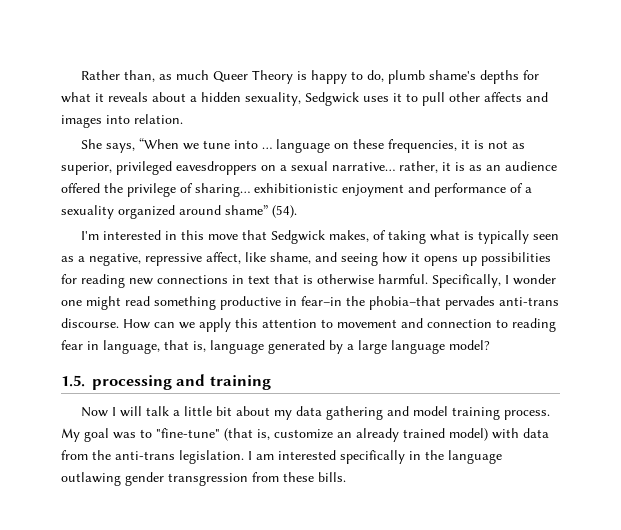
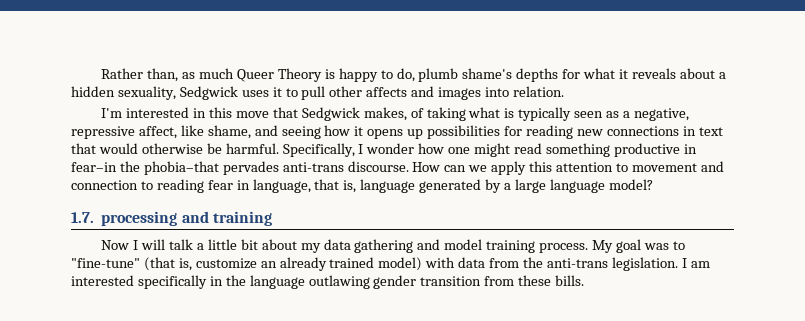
- She says, “When we tune into … language on these frequencies, it is not as superior, privileged eavesdroppers on a sexual narrative… rather, it is as an audience offered the privilege of sharing… exhibitionistic enjoyment and performance of a sexuality organized around shame” (54).
- I'm interested in this move that Sedgwick makes, of taking what is typically seen as a negative, repressive affect, like shame, and seeing how it opens up possibilities for reading new connections in text that is otherwise harmful.
+ I'm interested in this move that Sedgwick makes, of taking what is typically seen as a negative, repressive affect, like shame, and seeing how it opens up possibilities for reading new connections in text that would otherwise be harmful.
- Specifically, I wonder one might read something productive in fear–in the phobia–that pervades anti-trans discourse.
+ Specifically, I wonder how one might read something productive in fear–in the phobia–that pervades anti-trans discourse.
- 1.5. processing and training
+ 1.7. processing and training
- I am interested specifically in the language outlawing gender transgression from these bills.
+ I am interested specifically in the language outlawing gender transition from these bills.

